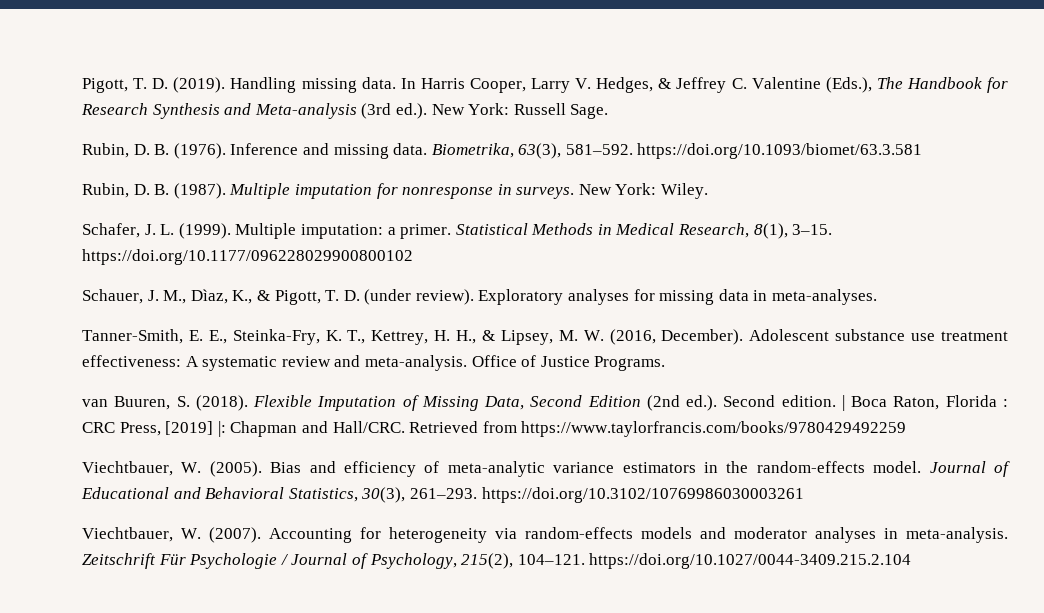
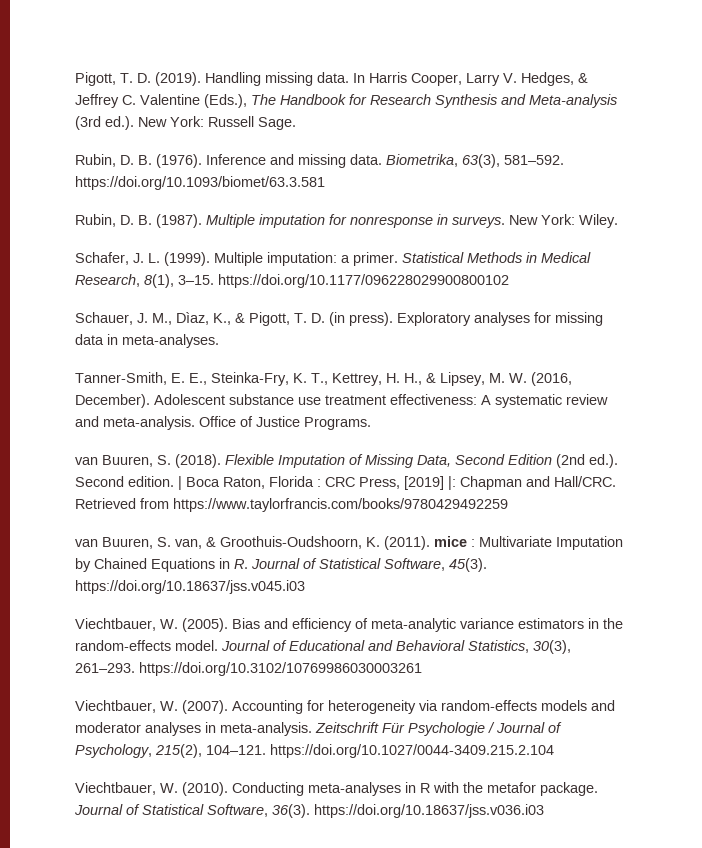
- Schauer, J. M., Dìaz, K., & Pigott, T. D. (under review).
+ Schauer, J. M., Dìaz, K., & Pigott, T. D. (in press).
+ van Buuren, S. van, & Groothuis-Oudshoorn, K. (2011). mice : Multivariate Imputation by Chained Equations in R. Journal of Statistical Software, 45(3). https://doi.org/10.18637/jss.v045.i03
+ Viechtbauer, W. (2010). Conducting meta-analyses in R with the metafor package. Journal of Statistical Software, 36(3). https://doi.org/10.18637/jss.v036.i03

